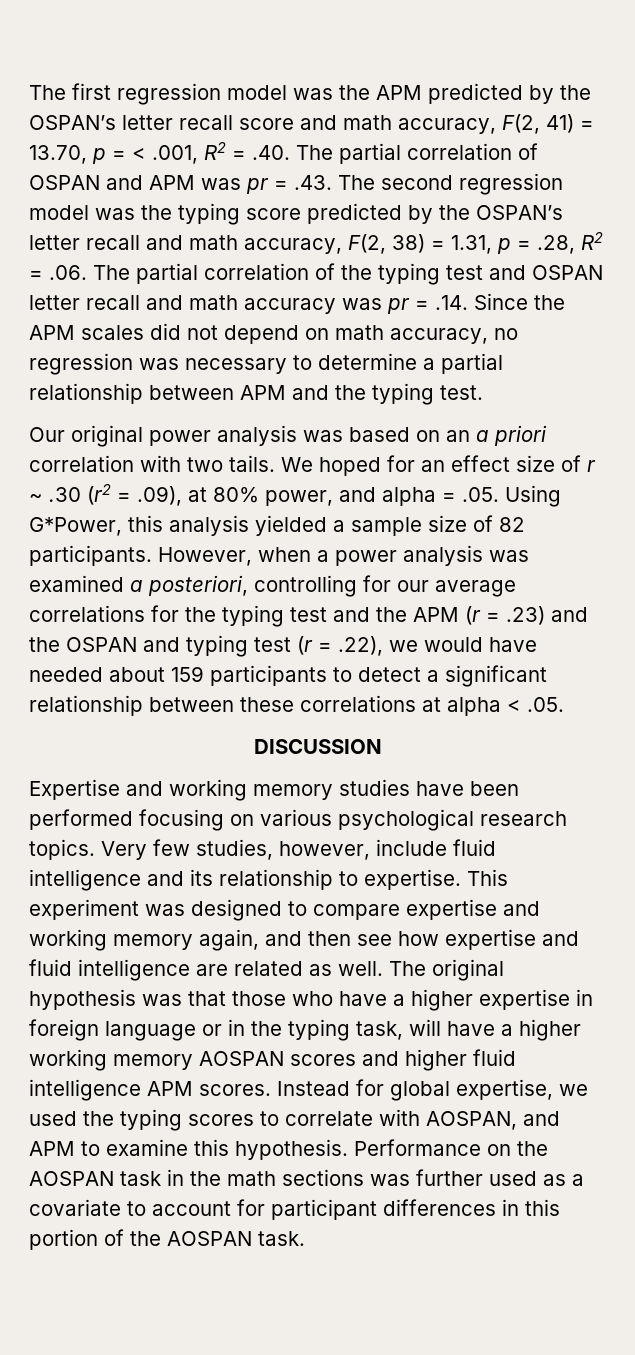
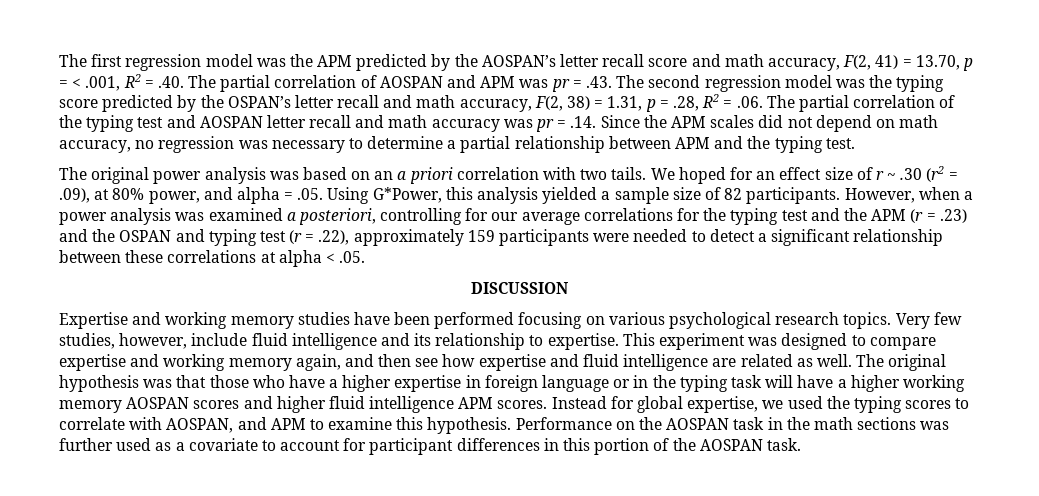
- The first regression model was the APM predicted by the OSPAN’s letter recall score and math accuracy, F(2, 41) = 13.70, p = < .001, R2 = .40. The partial correlation of OSPAN and APM was pr = .43. The second regression model was the typing score predicted by the OSPAN’s letter recall and math accuracy, F(2, 38) = 1.31, p = .28, R2 = .06. The partial correlation of the typing test and OSPAN letter recall and math accuracy was pr = .14. Since the APM scales did not depend on math accuracy, no regression was necessary to determine a partial relationship between APM and the typing test.
+ The first regression model was the APM predicted by the AOSPAN’s letter recall score and math accuracy, F(2, 41) = 13.70, p = < .001, R2 = .40. The partial correlation of AOSPAN and APM was pr = .43. The second regression model was the typing score predicted by the OSPAN’s letter recall and math accuracy, F(2, 38) = 1.31, p = .28, R2 = .06. The partial correlation of the typing test and AOSPAN letter recall and math accuracy was pr = .14. Since the APM scales did not depend on math accuracy, no regression was necessary to determine a partial relationship between APM and the typing test.
- Our original power analysis was based on an a priori correlation with two tails.
+ The original power analysis was based on an a priori correlation with two tails.
- However, when a power analysis was examined a posteriori, controlling for our average correlations for the typing test and the APM (r = .23) and the OSPAN and typing test (r = .22), we would have needed about 159 participants to detect a significant relationship between these correlations at alpha < .05.
+ However, when a power analysis was examined a posteriori, controlling for our average correlations for the typing test and the APM (r = .23) and the OSPAN and typing test (r = .22), approximately 159 participants were needed to detect a significant relationship between these correlations at alpha < .05.
- The original hypothesis was that those who have a higher expertise in foreign language or in the typing task, will have a higher working memory AOSPAN scores and higher fluid intelligence APM scores.
+ The original hypothesis was that those who have a higher expertise in foreign language or in the typing task will have a higher working memory AOSPAN scores and higher fluid intelligence APM scores.

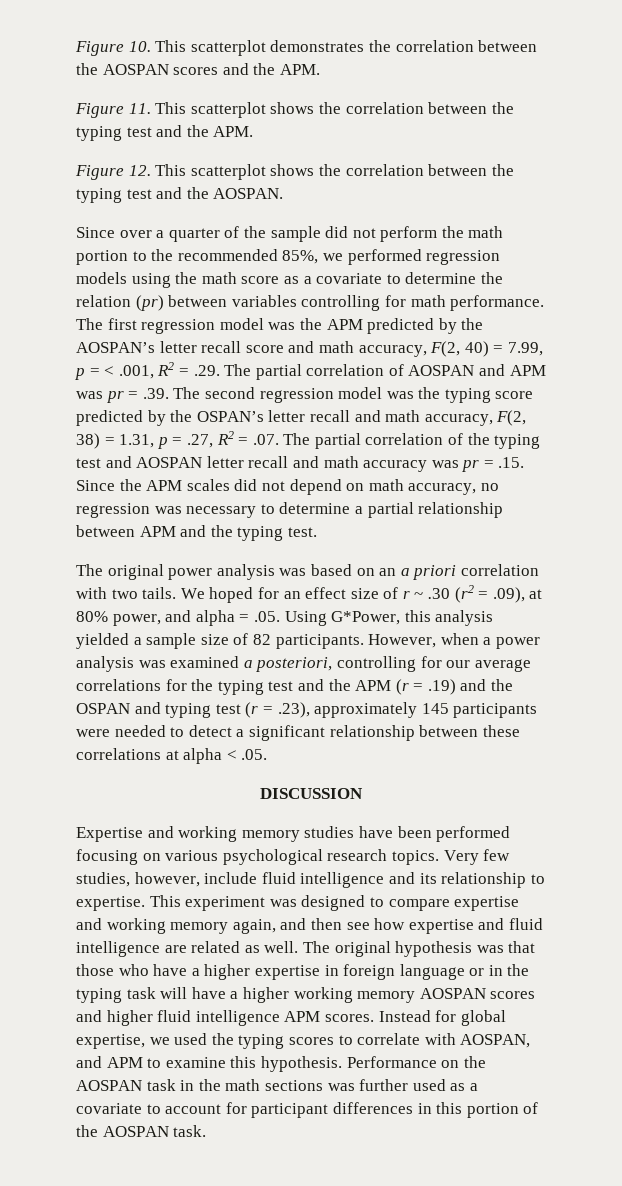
+ Figure 10. This scatterplot demonstrates the correlation between the AOSPAN scores and the APM.
+ Figure 11. This scatterplot shows the correlation between the typing test and the APM.
+ Figure 12. This scatterplot shows the correlation between the typing test and the AOSPAN.
+ Since over a quarter of the sample did not perform the math portion to the recommended 85%, we performed regression models using the math score as a covariate to determine the relation (pr) between variables controlling for math performance.
- The first regression model was the APM predicted by the AOSPAN’s letter recall score and math accuracy, F(2, 41) = 13.70, p = < .001, R2 = .40. The partial correlation of AOSPAN and APM was pr = .43. The second regression model was the typing score predicted by the OSPAN’s letter recall and math accuracy, F(2, 38) = 1.31, p = .28, R2 = .06. The partial correlation of the typing test and AOSPAN letter recall and math accuracy was pr = .14. Since the APM scales did not depend on math accuracy, no regression was necessary to determine a partial relationship between APM and the typing test.
+ The first regression model was the APM predicted by the AOSPAN’s letter recall score and math accuracy, F(2, 40) = 7.99, p = < .001, R2 = .29. The partial correlation of AOSPAN and APM was pr = .39. The second regression model was the typing score predicted by the OSPAN’s letter recall and math accuracy, F(2, 38) = 1.31, p = .27, R2 = .07. The partial correlation of the typing test and AOSPAN letter recall and math accuracy was pr = .15. Since the APM scales did not depend on math accuracy, no regression was necessary to determine a partial relationship between APM and the typing test.
- However, when a power analysis was examined a posteriori, controlling for our average correlations for the typing test and the APM (r = .23) and the OSPAN and typing test (r = .22), approximately 159 participants were needed to detect a significant relationship between these correlations at alpha < .05.
+ However, when a power analysis was examined a posteriori, controlling for our average correlations for the typing test and the APM (r = .19) and the OSPAN and typing test (r = .23), approximately 145 participants were needed to detect a significant relationship between these correlations at alpha < .05.

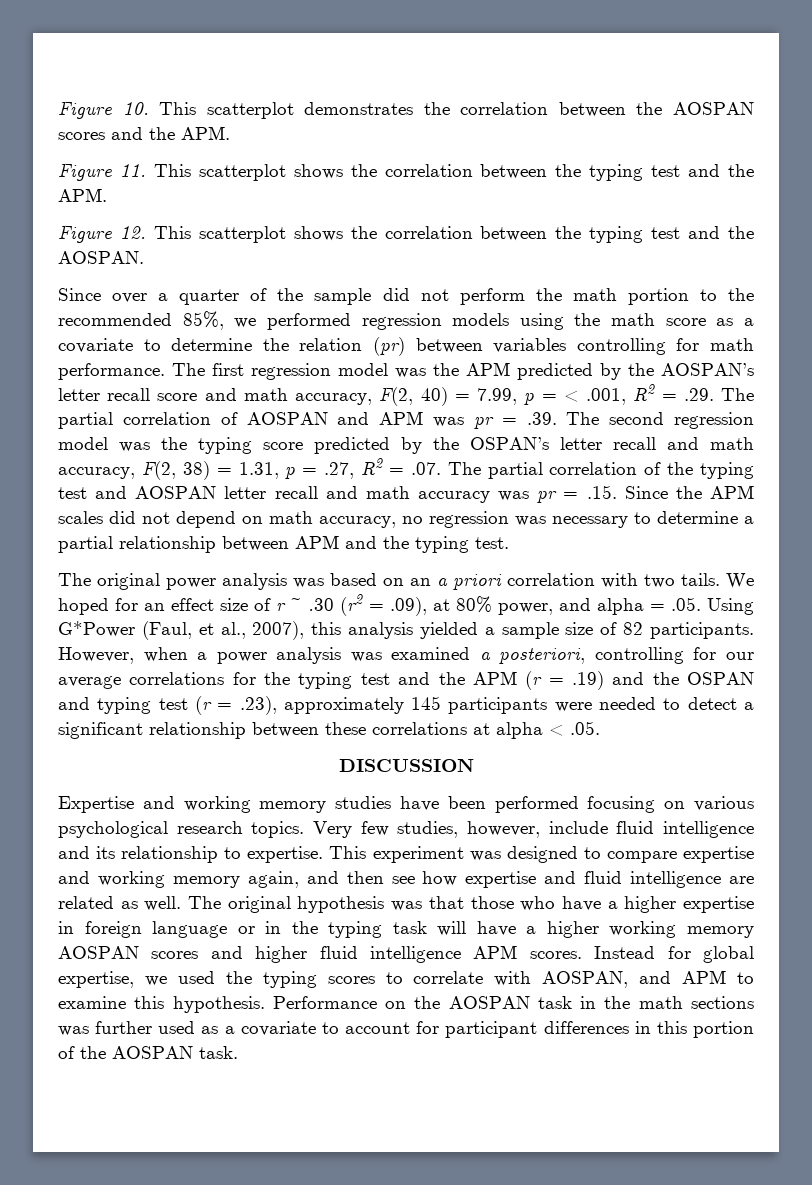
- We hoped for an effect size of r ~ .30 (r2 = .09), at 80% power, and alpha = .05. Using G*Power, this analysis yielded a sample size of 82 participants.
+ We hoped for an effect size of r ~ .30 (r2 = .09), at 80% power, and alpha = .05. Using G*Power (Faul, et al., 2007), this analysis yielded a sample size of 82 participants.

